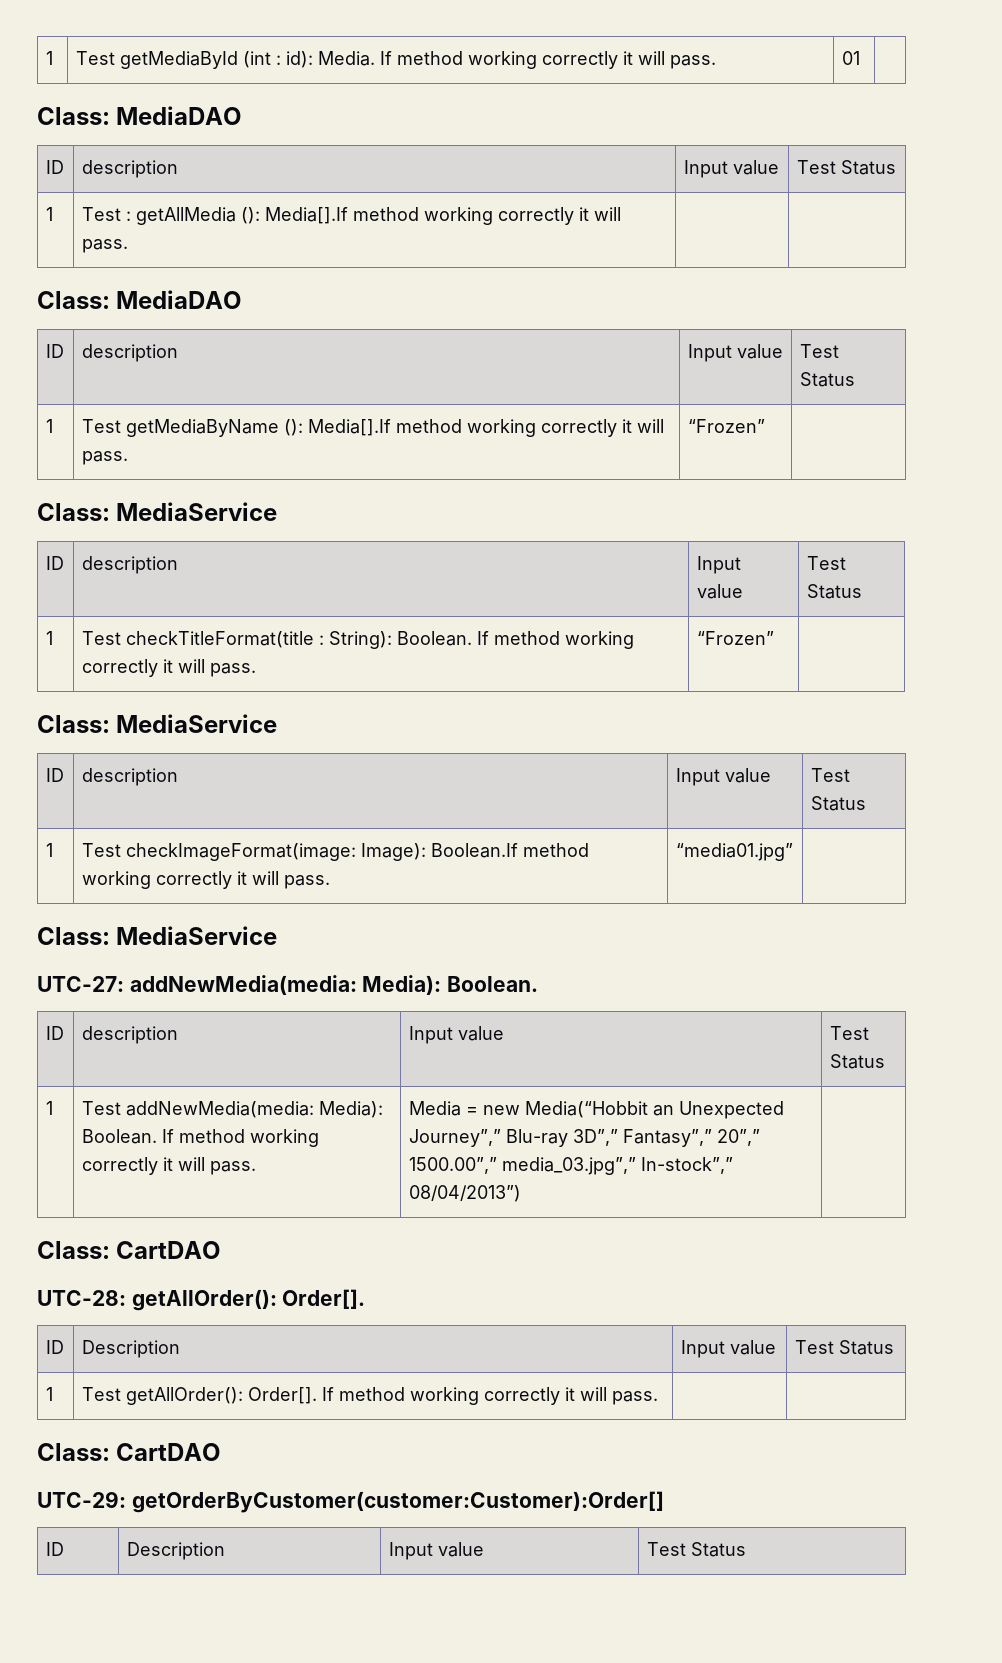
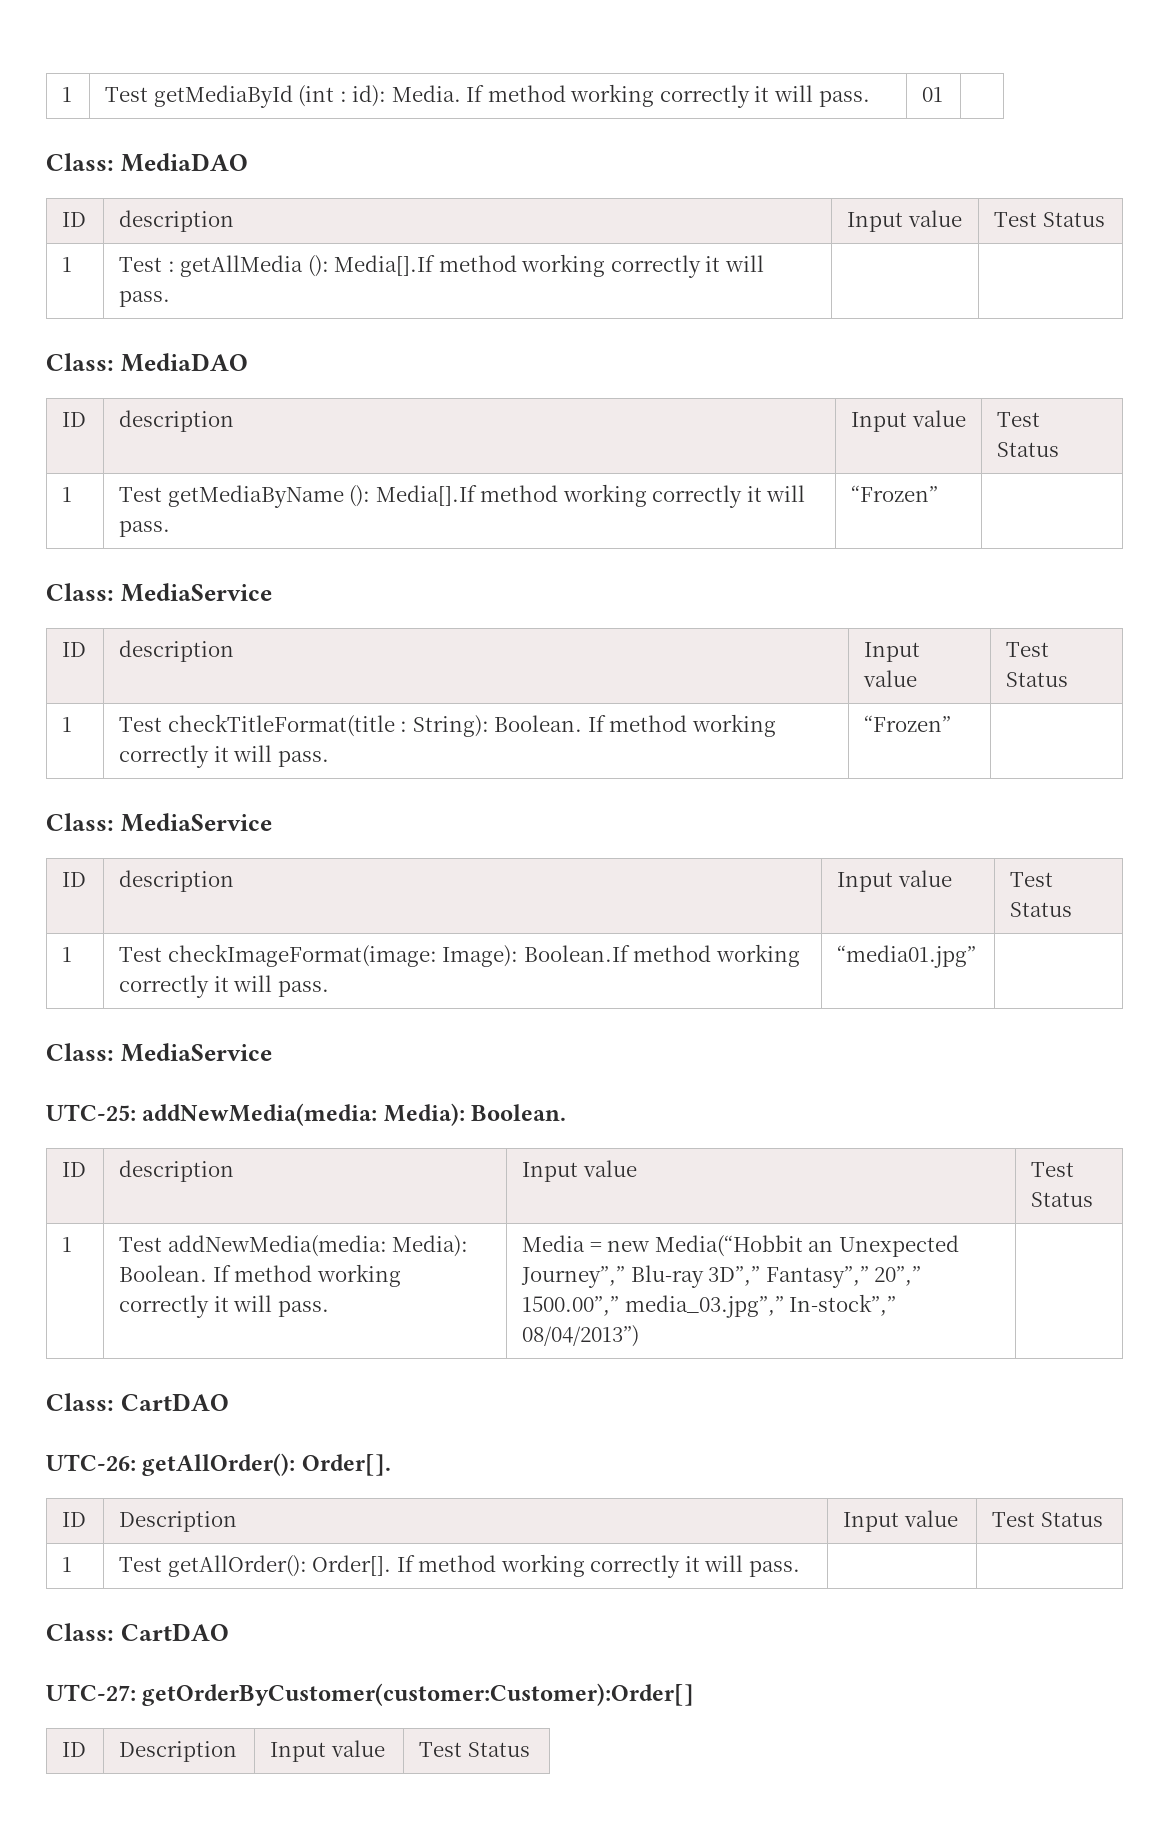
- UTC-27: addNewMedia(media: Media): Boolean.
+ UTC-25: addNewMedia(media: Media): Boolean.
- UTC-28: getAllOrder(): Order[].
+ UTC-26: getAllOrder(): Order[].
- UTC-29: getOrderByCustomer(customer:Customer):Order[]
+ UTC-27: getOrderByCustomer(customer:Customer):Order[]

